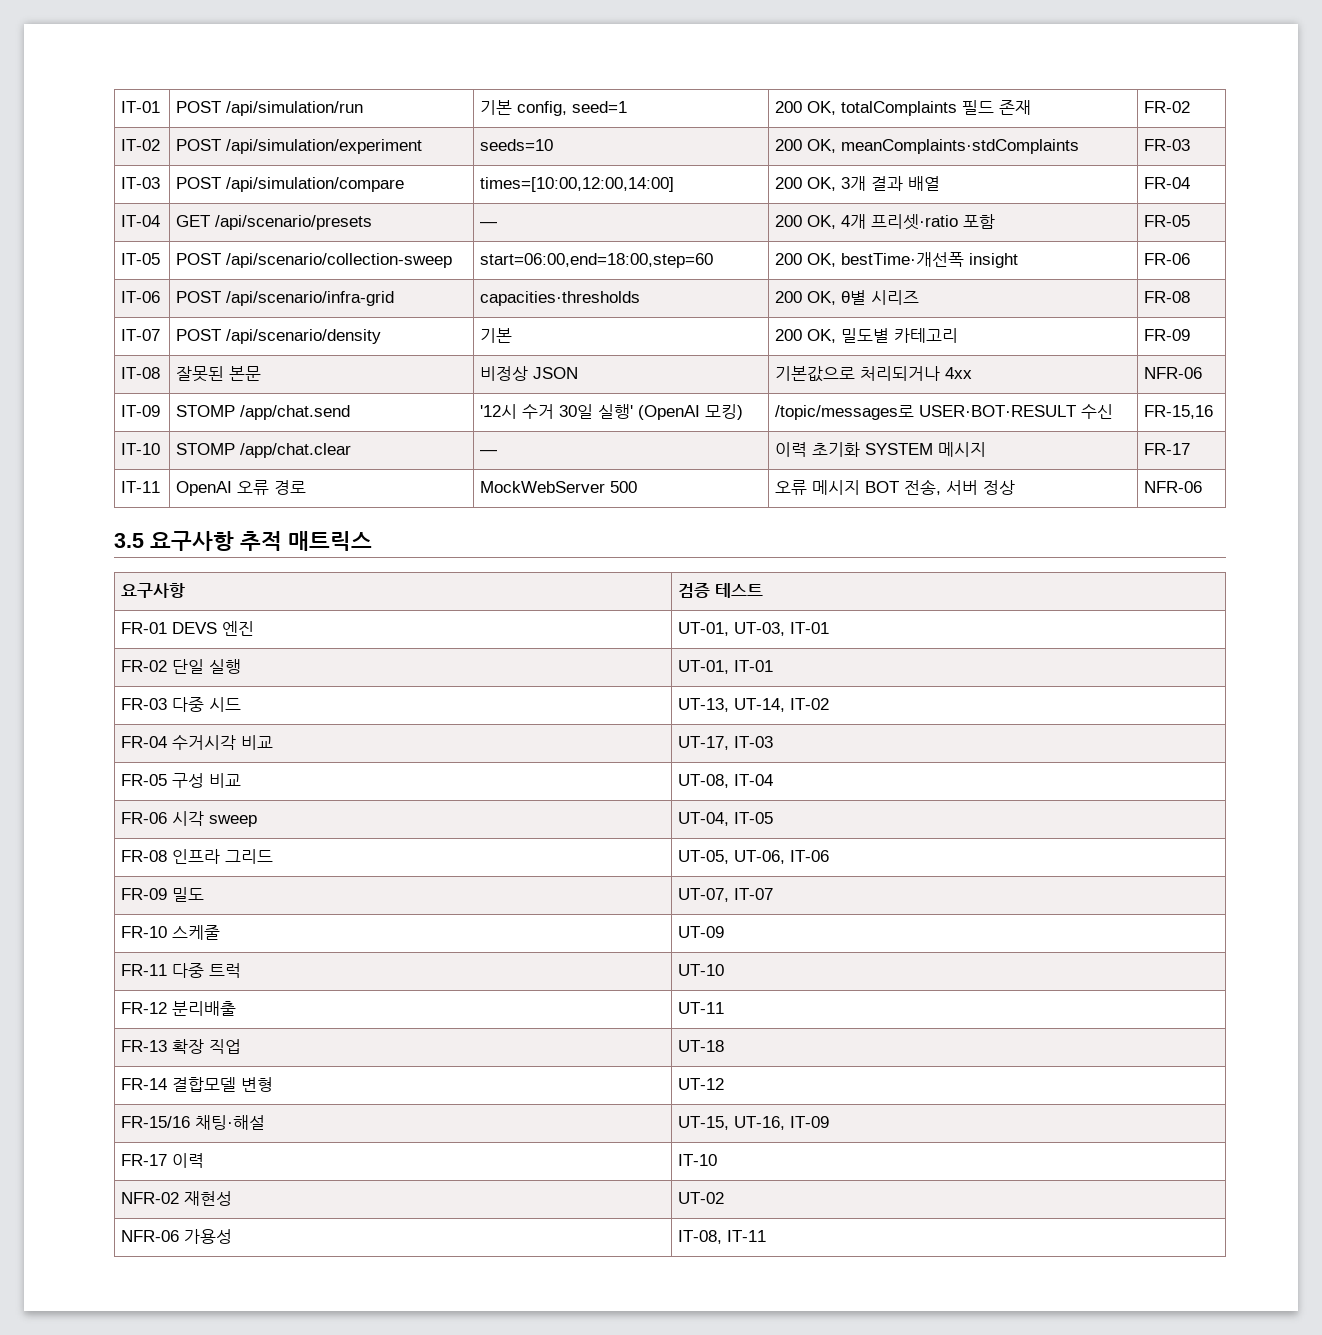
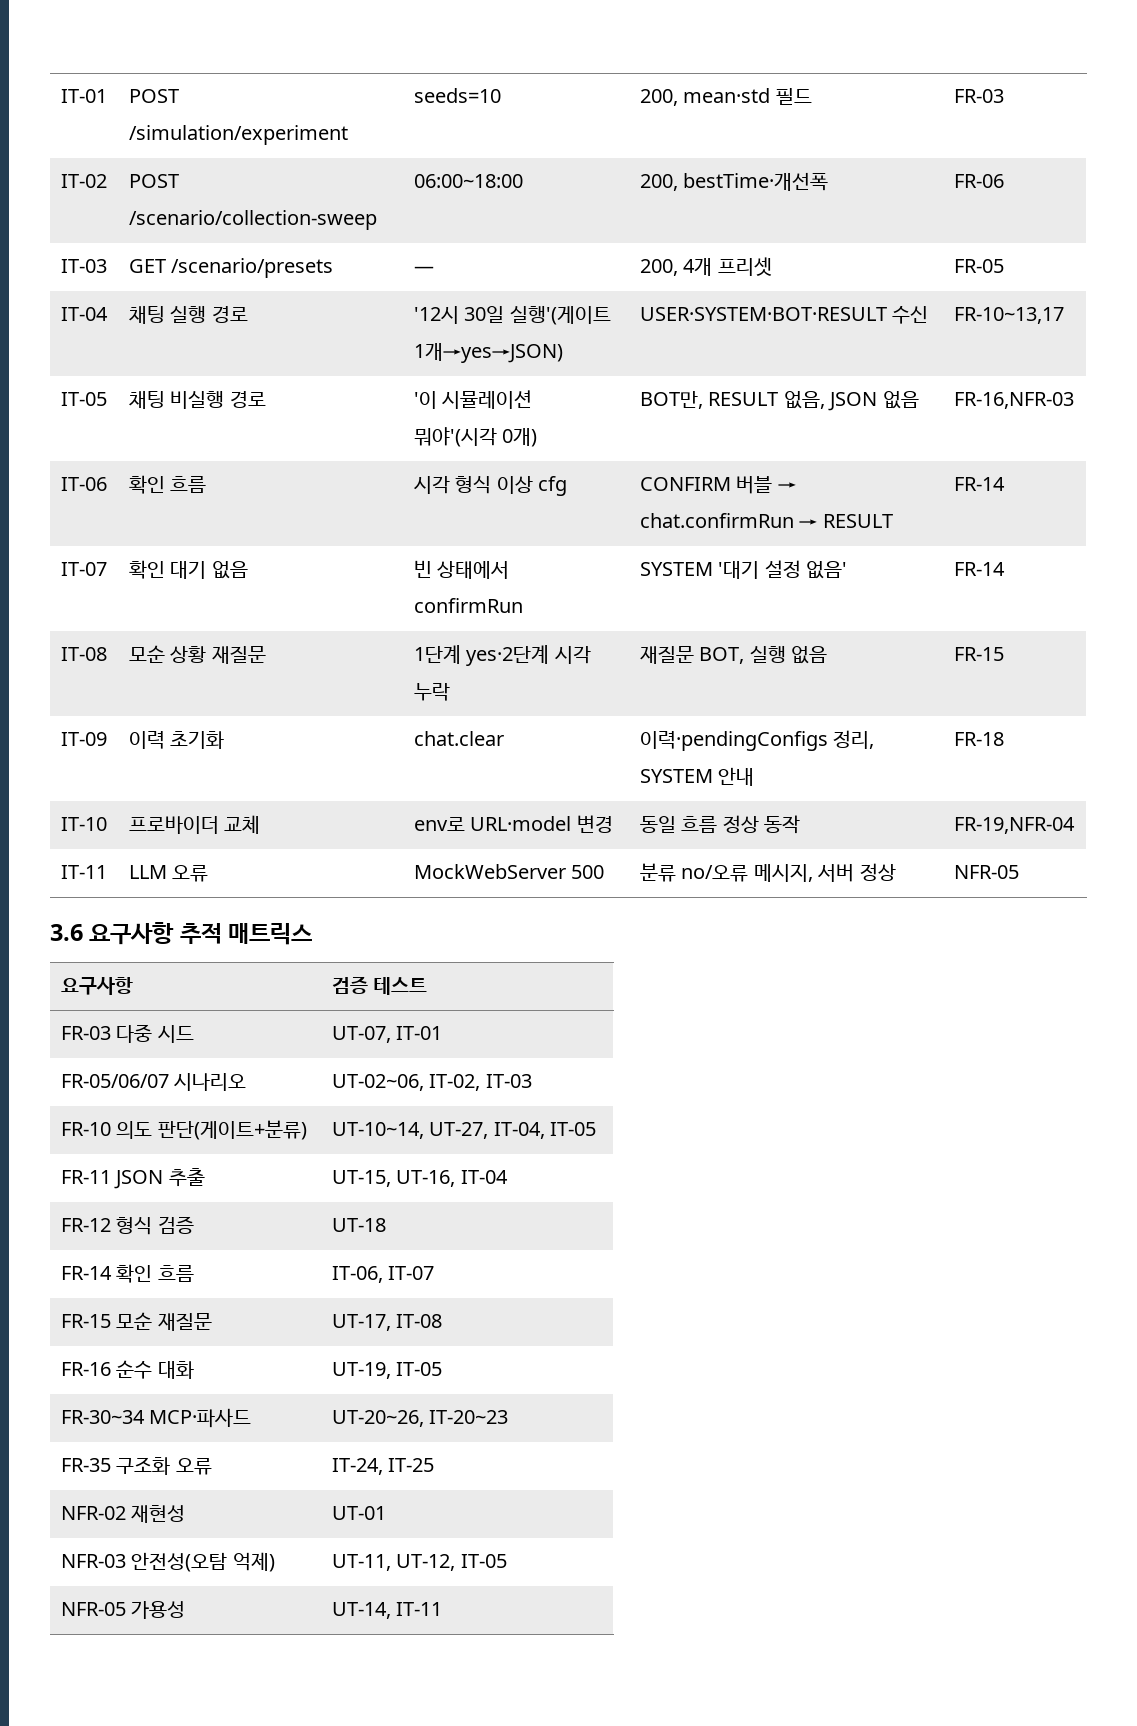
- IT-01 | POST /api/simulation/run | 기본 config, seed=1 | 200 OK, totalComplaints 필드 존재 | FR-02
+ IT-01 | POST /simulation/experiment | seeds=10 | 200, mean·std 필드 | FR-03
- IT-02 | POST /api/simulation/experiment | seeds=10 | 200 OK, meanComplaints·stdComplaints | FR-03
- IT-03 | POST /api/simulation/compare | times=[10:00,12:00,14:00] | 200 OK, 3개 결과 배열 | FR-04
- IT-04 | GET /api/scenario/presets | — | 200 OK, 4개 프리셋·ratio 포함 | FR-05
- IT-05 | POST /api/scenario/collection-sweep | start=06:00,end=18:00,step=60 | 200 OK, bestTime·개선폭 insight | FR-06
- IT-06 | POST /api/scenario/infra-grid | capacities·thresholds | 200 OK, θ별 시리즈 | FR-08
- IT-07 | POST /api/scenario/density | 기본 | 200 OK, 밀도별 카테고리 | FR-09
- IT-08 | 잘못된 본문 | 비정상 JSON | 기본값으로 처리되거나 4xx | NFR-06
- IT-09 | STOMP /app/chat.send | '12시 수거 30일 실행' (OpenAI 모킹) | /topic/messages로 USER·BOT·RESULT 수신 | FR-15,16
- IT-10 | STOMP /app/chat.clear | — | 이력 초기화 SYSTEM 메시지 | FR-17
+ IT-02 | POST /scenario/collection-sweep | 06:00~18:00 | 200, bestTime·개선폭 | FR-06
+ IT-03 | GET /scenario/presets | — | 200, 4개 프리셋 | FR-05
+ IT-04 | 채팅 실행 경로 | '12시 30일 실행'(게이트 1개→yes→JSON) | USER·SYSTEM·BOT·RESULT 수신 | FR-10~13,17
+ IT-05 | 채팅 비실행 경로 | '이 시뮬레이션 뭐야'(시각 0개) | BOT만, RESULT 없음, JSON 없음 | FR-16,NFR-03
+ IT-06 | 확인 흐름 | 시각 형식 이상 cfg | CONFIRM 버블 → chat.confirmRun → RESULT | FR-14
+ IT-07 | 확인 대기 없음 | 빈 상태에서 confirmRun | SYSTEM '대기 설정 없음' | FR-14
+ IT-08 | 모순 상황 재질문 | 1단계 yes·2단계 시각 누락 | 재질문 BOT, 실행 없음 | FR-15
+ IT-09 | 이력 초기화 | chat.clear | 이력·pendingConfigs 정리, SYSTEM 안내 | FR-18
+ IT-10 | 프로바이더 교체 | env로 URL·model 변경 | 동일 흐름 정상 동작 | FR-19,NFR-04
- IT-11 | OpenAI 오류 경로 | MockWebServer 500 | 오류 메시지 BOT 전송, 서버 정상 | NFR-06
- 3.5 요구사항 추적 매트릭스
+ IT-11 | LLM 오류 | MockWebServer 500 | 분류 no/오류 메시지, 서버 정상 | NFR-05
+ 3.6 요구사항 추적 매트릭스
- FR-01 DEVS 엔진 | UT-01, UT-03, IT-01
- FR-02 단일 실행 | UT-01, IT-01
- FR-03 다중 시드 | UT-13, UT-14, IT-02
- FR-04 수거시각 비교 | UT-17, IT-03
- FR-05 구성 비교 | UT-08, IT-04
- FR-06 시각 sweep | UT-04, IT-05
- FR-08 인프라 그리드 | UT-05, UT-06, IT-06
- FR-09 밀도 | UT-07, IT-07
- FR-10 스케줄 | UT-09
- FR-11 다중 트럭 | UT-10
- FR-12 분리배출 | UT-11
- FR-13 확장 직업 | UT-18
- FR-14 결합모델 변형 | UT-12
- FR-15/16 채팅·해설 | UT-15, UT-16, IT-09
- FR-17 이력 | IT-10
- NFR-02 재현성 | UT-02
- NFR-06 가용성 | IT-08, IT-11
+ FR-03 다중 시드 | UT-07, IT-01
+ FR-05/06/07 시나리오 | UT-02~06, IT-02, IT-03
+ FR-10 의도 판단(게이트+분류) | UT-10~14, UT-27, IT-04, IT-05
+ FR-11 JSON 추출 | UT-15, UT-16, IT-04
+ FR-12 형식 검증 | UT-18
+ FR-14 확인 흐름 | IT-06, IT-07
+ FR-15 모순 재질문 | UT-17, IT-08
+ FR-16 순수 대화 | UT-19, IT-05
+ FR-30~34 MCP·파사드 | UT-20~26, IT-20~23
+ FR-35 구조화 오류 | IT-24, IT-25
+ NFR-02 재현성 | UT-01
+ NFR-03 안전성(오탐 억제) | UT-11, UT-12, IT-05
+ NFR-05 가용성 | UT-14, IT-11

